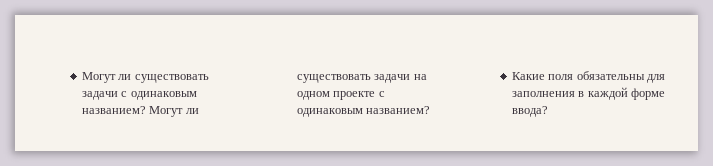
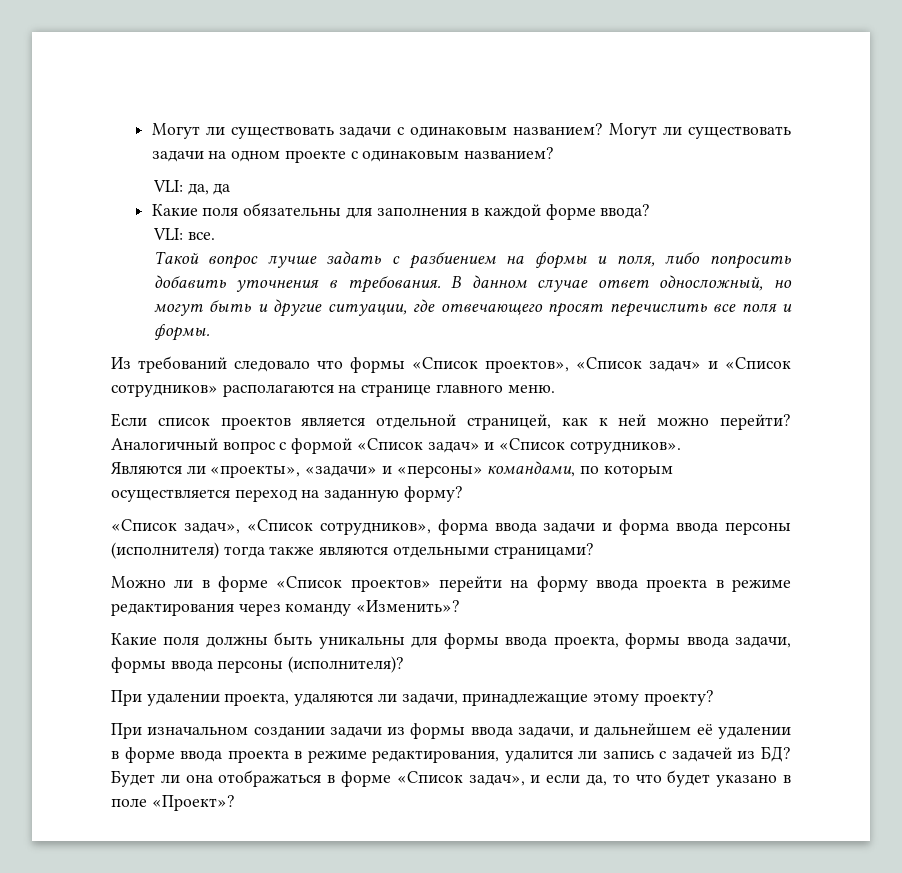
+ VLI: да, да
+ VLI: все.
+ Такой вопрос лучше задать с разбиением на формы и поля, либо попросить добавить уточнения в требования. В данном случае ответ односложный, но могут быть и другие ситуации, где отвечающего просят перечислить все поля и формы.
+ Из требований следовало что формы «Список проектов», «Список задач» и «Список сотрудников» располагаются на странице главного меню.
+ Если список проектов является отдельной страницей, как к ней можно перейти? Аналогичный вопрос с формой «Список задач» и «Список сотрудников».
+ Являются ли «проекты», «задачи» и «персоны» командами, по которым осуществляется переход на заданную форму?
+ «Список задач», «Список сотрудников», форма ввода задачи и форма ввода персоны (исполнителя) тогда также являются отдельными страницами?
+ Можно ли в форме «Список проектов» перейти на форму ввода проекта в режиме редактирования через команду «Изменить»?
+ Какие поля должны быть уникальны для формы ввода проекта, формы ввода задачи, формы ввода персоны (исполнителя)?
+ При удалении проекта, удаляются ли задачи, принадлежащие этому проекту?
+ При изначальном создании задачи из формы ввода задачи, и дальнейшем её удалении в форме ввода проекта в режиме редактирования, удалится ли запись с задачей из БД? Будет ли она отображаться в форме «Список задач», и если да, то что будет указано в поле «Проект»?

